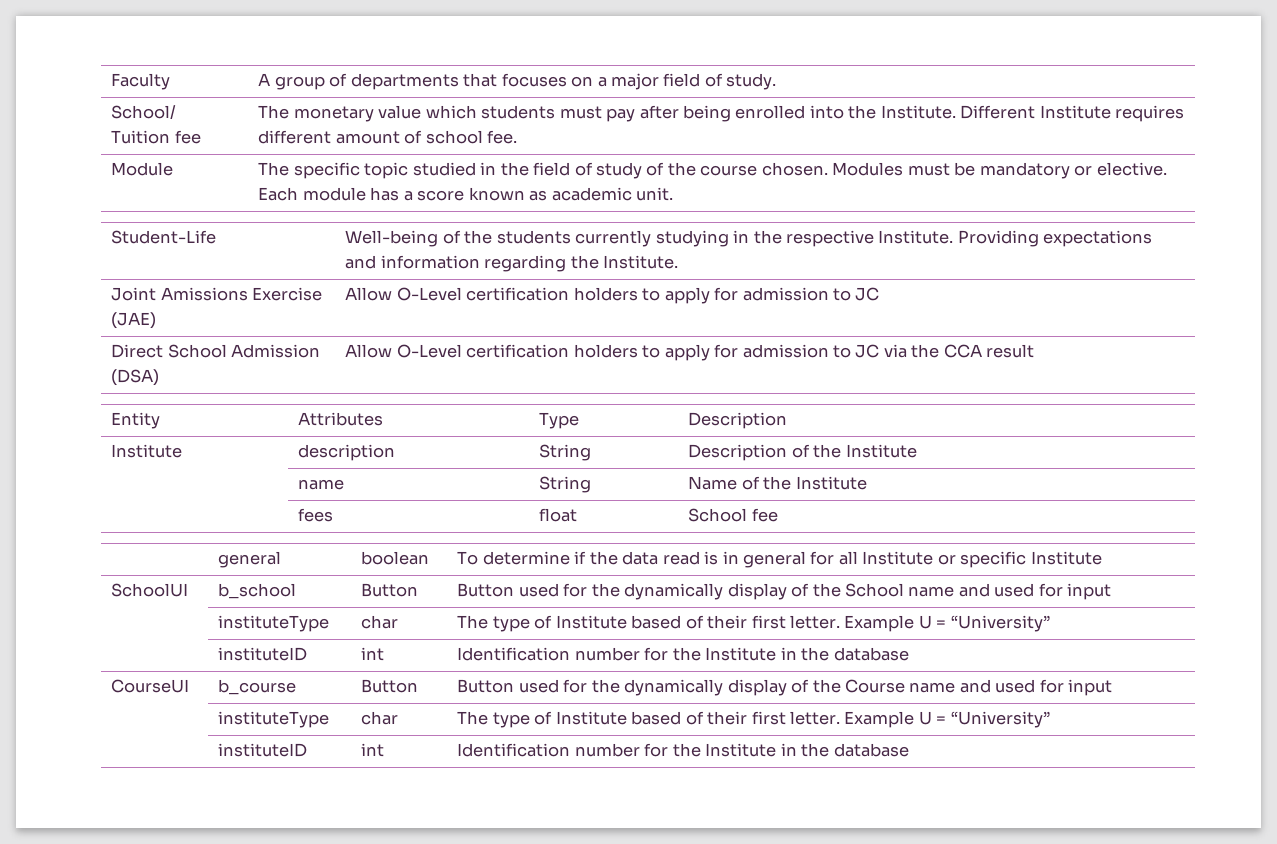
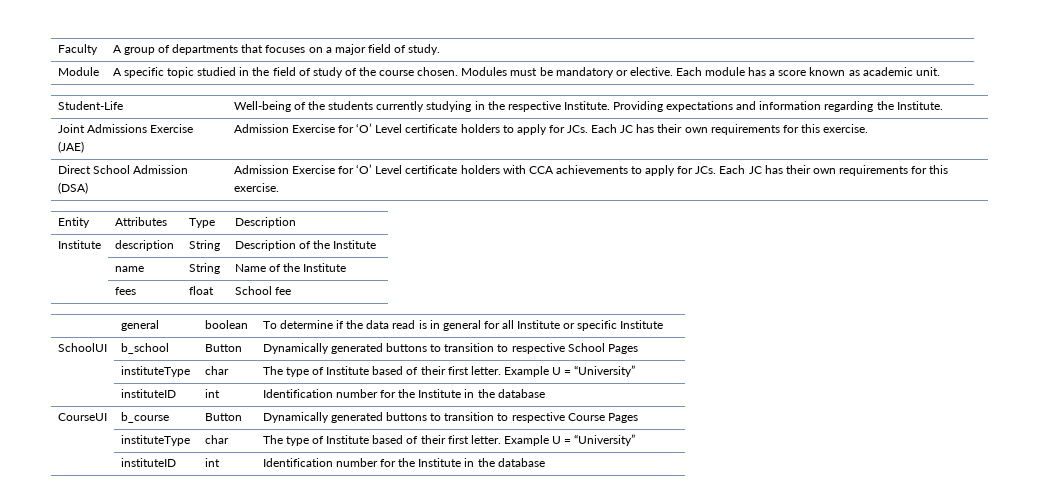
- School/ Tuition fee | The monetary value which students must pay after being enrolled into the Institute. Different Institute requires different amount of school fee.
- Module | The specific topic studied in the field of study of the course chosen. Modules must be mandatory or elective. Each module has a score known as academic unit.
+ Module | A specific topic studied in the field of study of the course chosen. Modules must be mandatory or elective. Each module has a score known as academic unit.
- Joint Amissions Exercise (JAE) | Allow O-Level certification holders to apply for admission to JC
- Direct School Admission (DSA) | Allow O-Level certification holders to apply for admission to JC via the CCA result
+ Joint Admissions Exercise (JAE) | Admission Exercise for ‘O’ Level certificate holders to apply for JCs. Each JC has their own requirements for this exercise.
+ Direct School Admission (DSA) | Admission Exercise for ‘O’ Level certificate holders with CCA achievements to apply for JCs. Each JC has their own requirements for this exercise.
- SchoolUI | b_school | Button | Button used for the dynamically display of the School name and used for input
+ SchoolUI | b_school | Button | Dynamically generated buttons to transition to respective School Pages
- CourseUI | b_course | Button | Button used for the dynamically display of the Course name and used for input
+ CourseUI | b_course | Button | Dynamically generated buttons to transition to respective Course Pages

